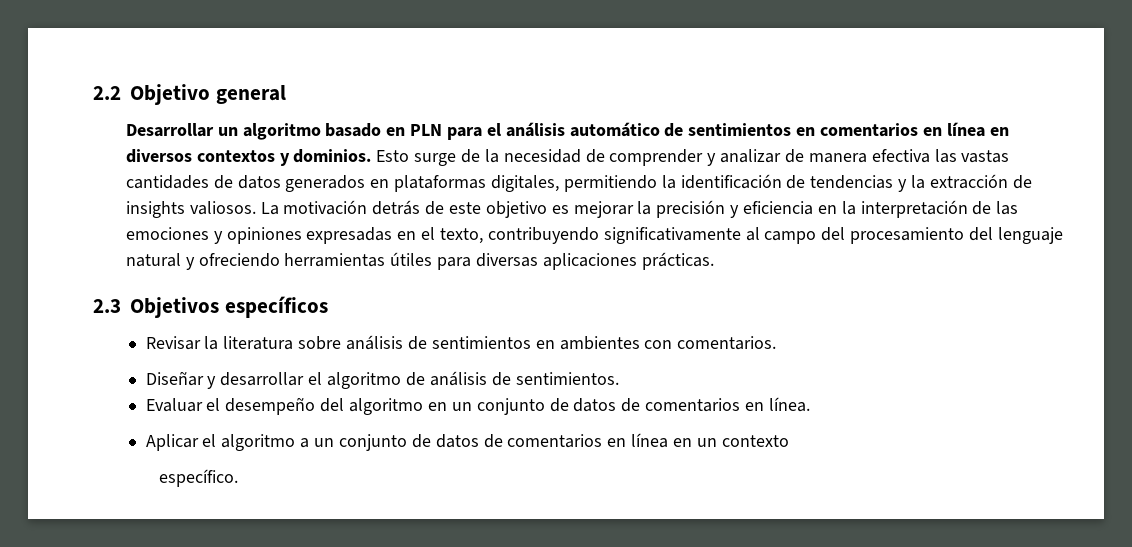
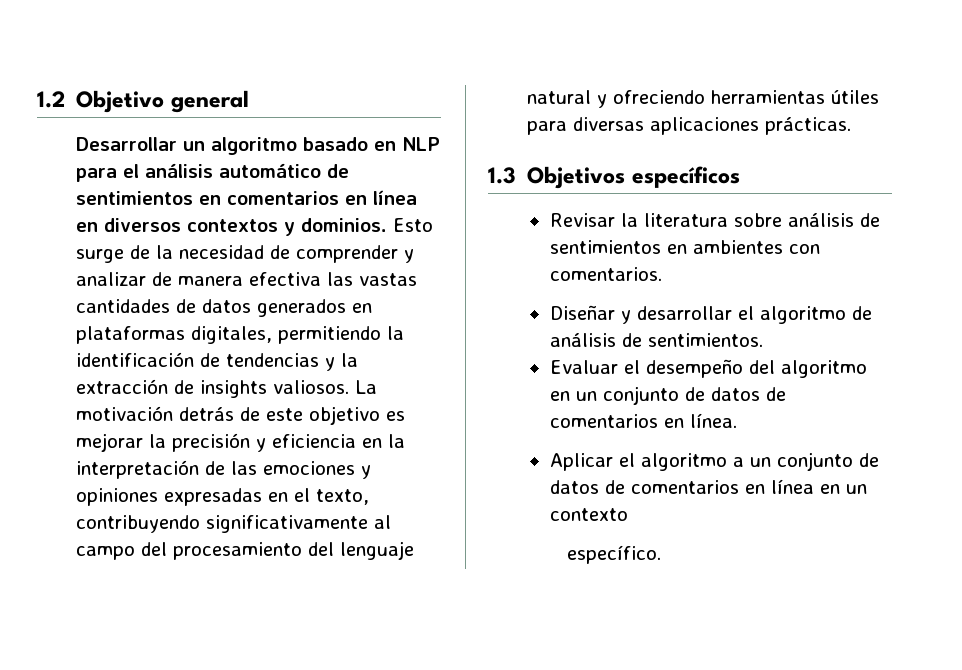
- 2.2 Objetivo general
+ 1.2 Objetivo general
- Desarrollar un algoritmo basado en PLN para el análisis automático de sentimientos en comentarios en línea en diversos contextos y dominios.
+ Desarrollar un algoritmo basado en NLP para el análisis automático de sentimientos en comentarios en línea en diversos contextos y dominios.
- 2.3 Objetivos específicos
+ 1.3 Objetivos específicos

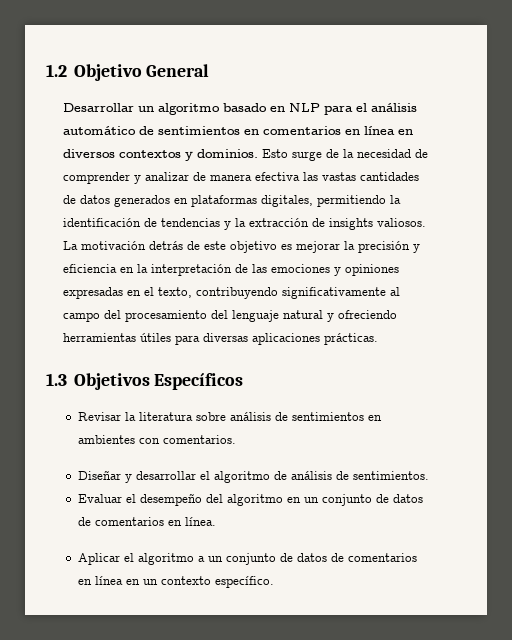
- 1.2 Objetivo general
+ 1.2 Objetivo General
- 1.3 Objetivos específicos
+ 1.3 Objetivos Específicos
- Aplicar el algoritmo a un conjunto de datos de comentarios en línea en un contexto
- específico.
+ Aplicar el algoritmo a un conjunto de datos de comentarios en línea en un contexto específico.

